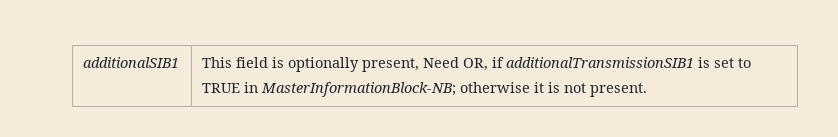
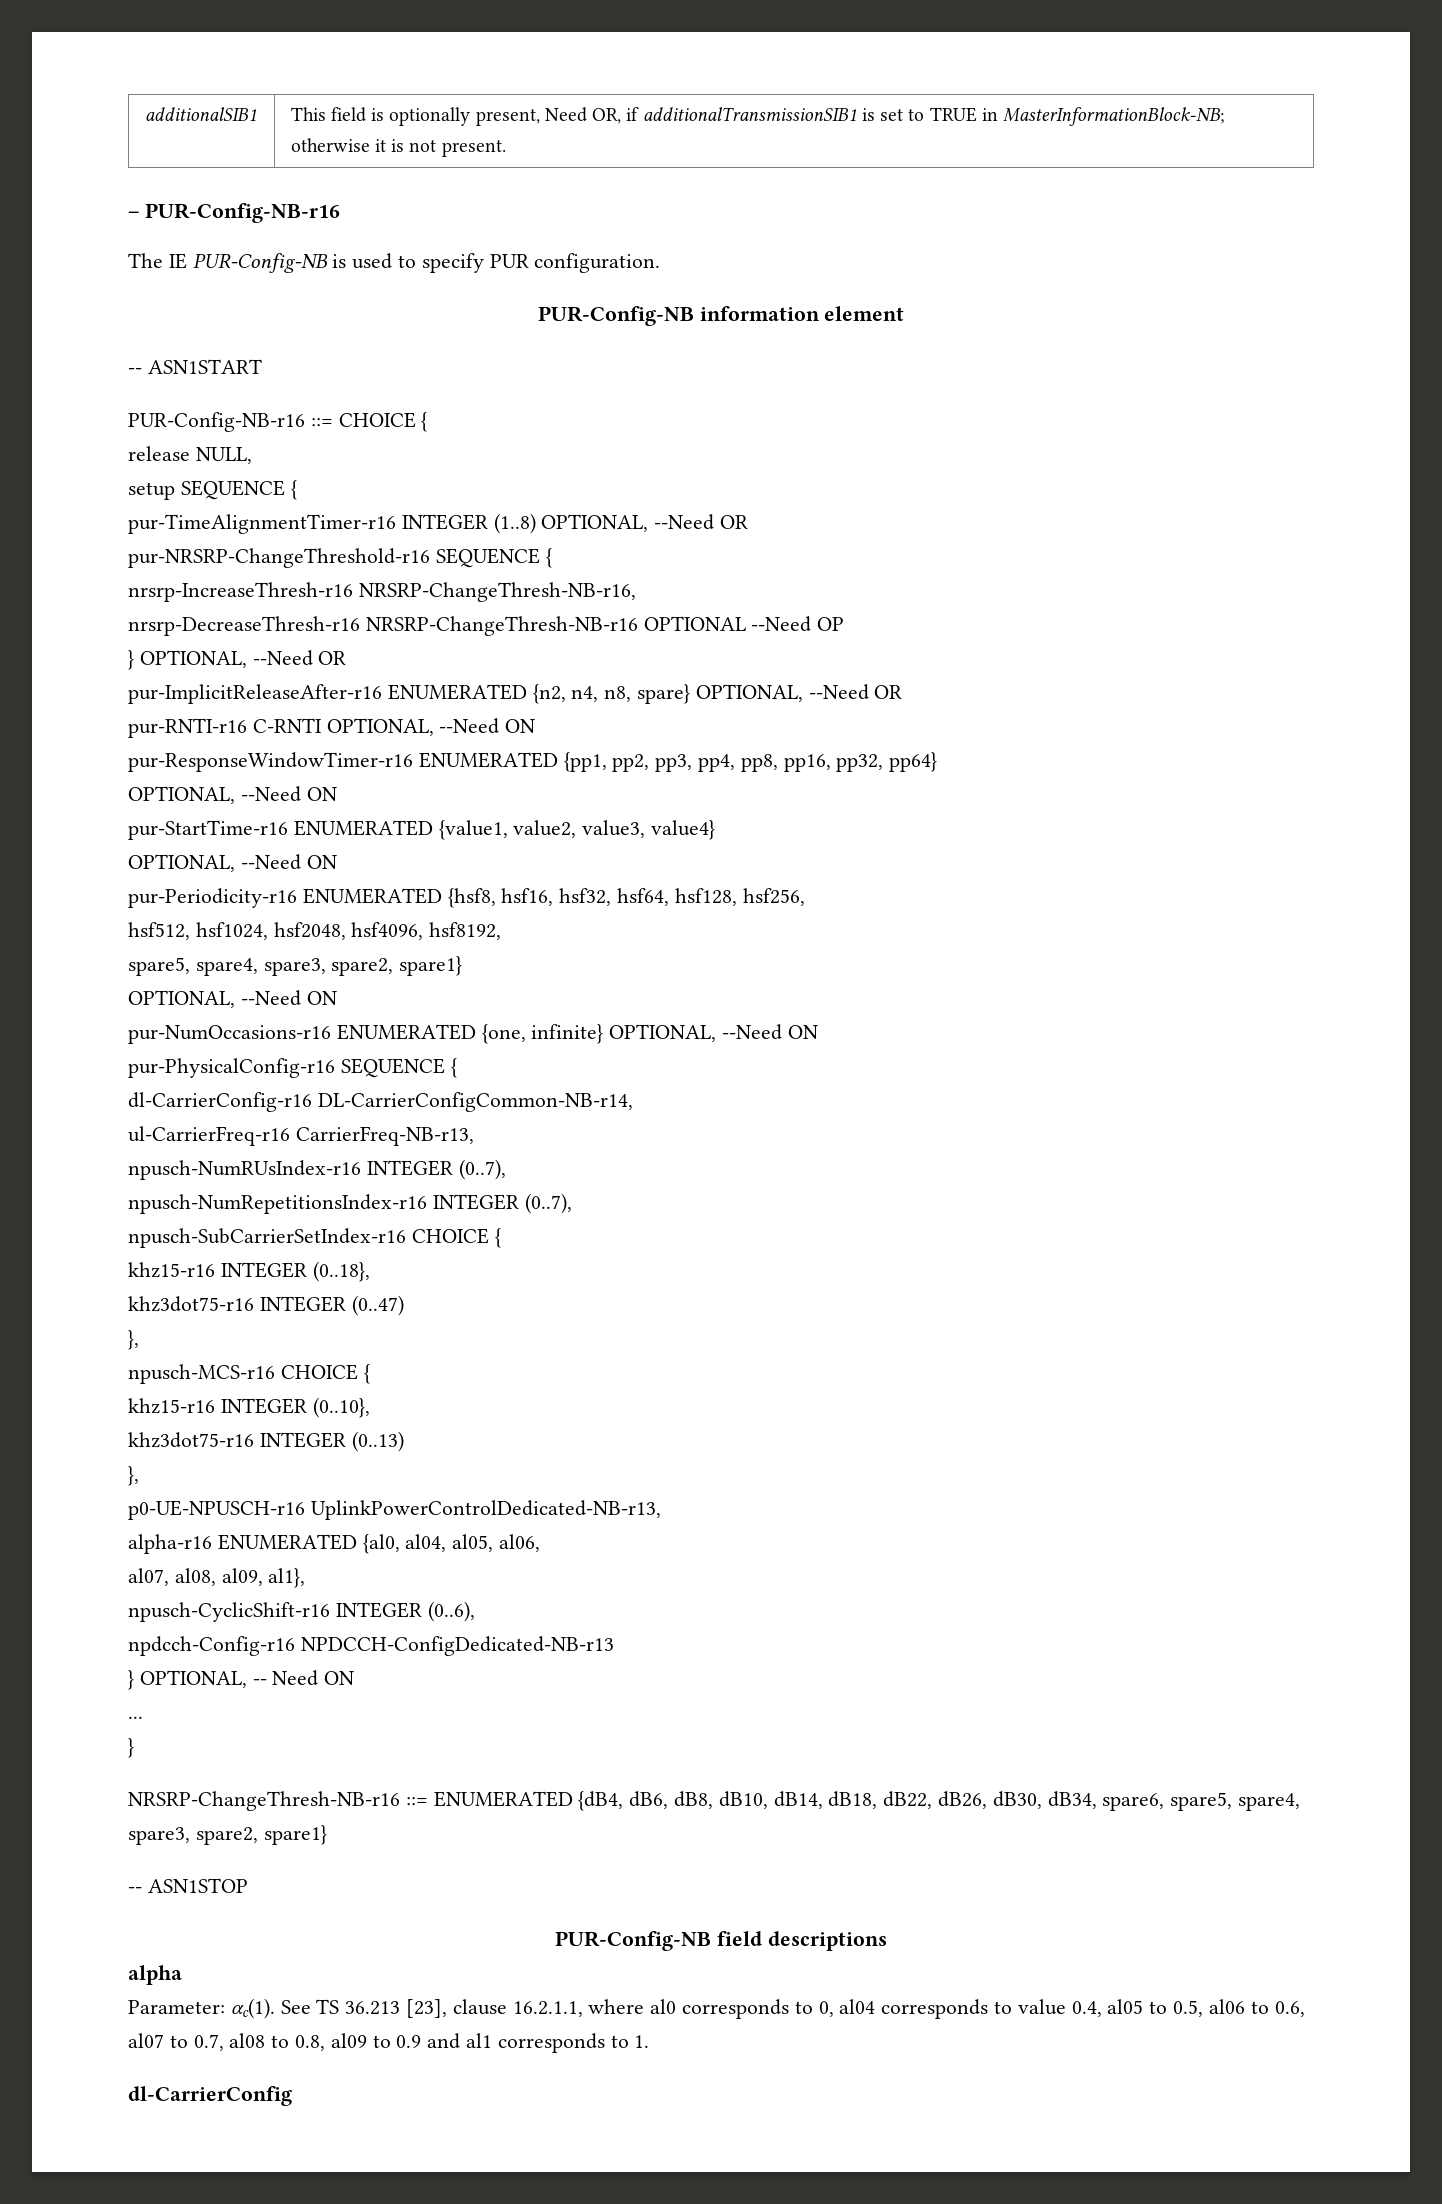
+ – PUR-Config-NB-r16
+ The IE PUR-Config-NB is used to specify PUR configuration.
+ PUR-Config-NB information element
+ -- ASN1START
+ PUR-Config-NB-r16 ::= CHOICE {
+ release NULL,
+ setup SEQUENCE {
+ pur-TimeAlignmentTimer-r16 INTEGER (1..8) OPTIONAL, --Need OR
+ pur-NRSRP-ChangeThreshold-r16 SEQUENCE {
+ nrsrp-IncreaseThresh-r16 NRSRP-ChangeThresh-NB-r16,
+ nrsrp-DecreaseThresh-r16 NRSRP-ChangeThresh-NB-r16 OPTIONAL --Need OP
+ } OPTIONAL, --Need OR
+ pur-ImplicitReleaseAfter-r16 ENUMERATED {n2, n4, n8, spare} OPTIONAL, --Need OR
+ pur-RNTI-r16 C-RNTI OPTIONAL, --Need ON
+ pur-ResponseWindowTimer-r16 ENUMERATED {pp1, pp2, pp3, pp4, pp8, pp16, pp32, pp64}
+ OPTIONAL, --Need ON
+ pur-StartTime-r16 ENUMERATED {value1, value2, value3, value4}
+ OPTIONAL, --Need ON
+ pur-Periodicity-r16 ENUMERATED {hsf8, hsf16, hsf32, hsf64, hsf128, hsf256,
+ hsf512, hsf1024, hsf2048, hsf4096, hsf8192,
+ spare5, spare4, spare3, spare2, spare1}
+ OPTIONAL, --Need ON
+ pur-NumOccasions-r16 ENUMERATED {one, infinite} OPTIONAL, --Need ON
+ pur-PhysicalConfig-r16 SEQUENCE {
+ dl-CarrierConfig-r16 DL-CarrierConfigCommon-NB-r14,
+ ul-CarrierFreq-r16 CarrierFreq-NB-r13,
+ npusch-NumRUsIndex-r16 INTEGER (0..7),
+ npusch-NumRepetitionsIndex-r16 INTEGER (0..7),
+ npusch-SubCarrierSetIndex-r16 CHOICE {
+ khz15-r16 INTEGER (0..18},
+ khz3dot75-r16 INTEGER (0..47)
+ },
+ npusch-MCS-r16 CHOICE {
+ khz15-r16 INTEGER (0..10},
+ khz3dot75-r16 INTEGER (0..13)
+ },
+ p0-UE-NPUSCH-r16 UplinkPowerControlDedicated-NB-r13,
+ alpha-r16 ENUMERATED {al0, al04, al05, al06,
+ al07, al08, al09, al1},
+ npusch-CyclicShift-r16 INTEGER (0..6),
+ npdcch-Config-r16 NPDCCH-ConfigDedicated-NB-r13
+ } OPTIONAL, -- Need ON
+ ...
+ }
+ NRSRP-ChangeThresh-NB-r16 ::= ENUMERATED {dB4, dB6, dB8, dB10, dB14, dB18, dB22, dB26, dB30, dB34, spare6, spare5, spare4, spare3, spare2, spare1}
+ -- ASN1STOP
+ PUR-Config-NB field descriptions
+ alpha
+ Parameter: αc(1). See TS 36.213 [23], clause 16.2.1.1, where al0 corresponds to 0, al04 corresponds to value 0.4, al05 to 0.5, al06 to 0.6, al07 to 0.7, al08 to 0.8, al09 to 0.9 and al1 corresponds to 1.
+ dl-CarrierConfig

